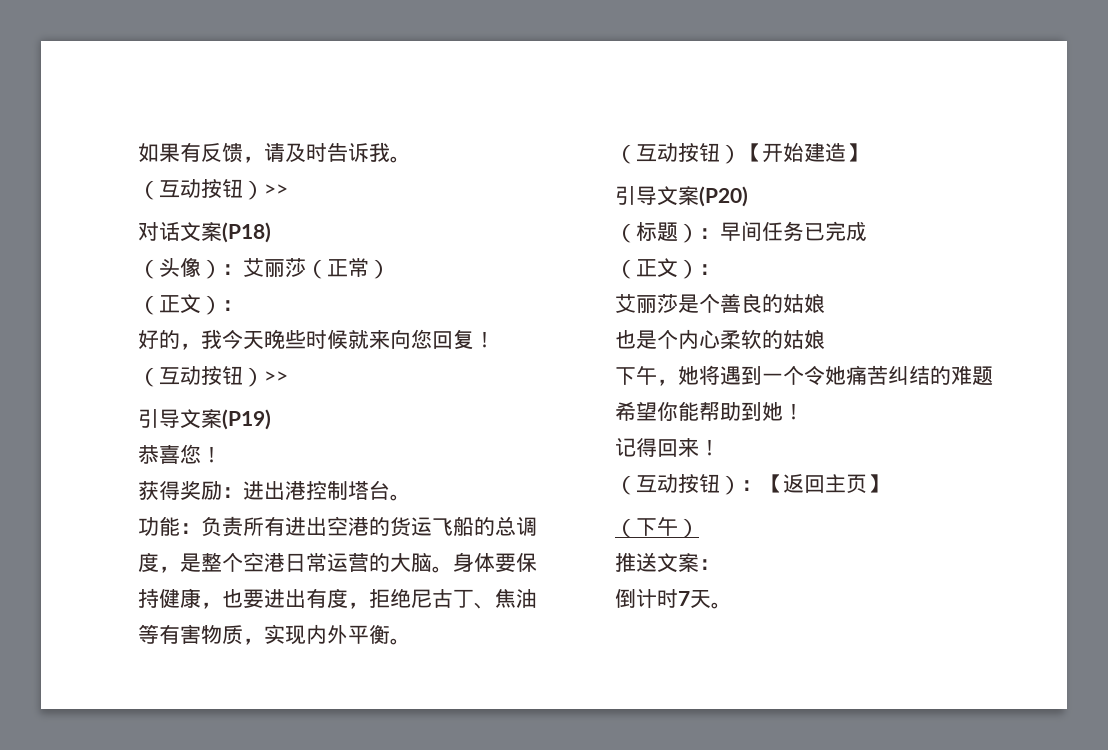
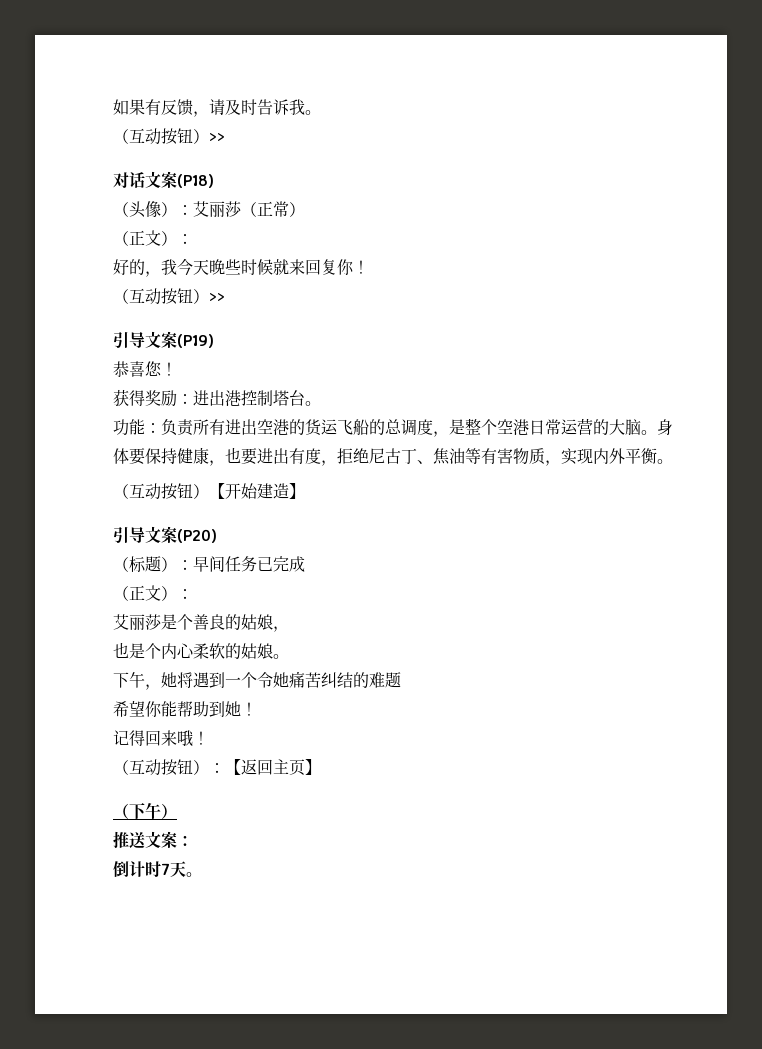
- 好的，我今天晚些时候就来向您回复！
+ 好的，我今天晚些时候就来回复你！
- 艾丽莎是个善良的姑娘
+ 艾丽莎是个善良的姑娘，
- 也是个内心柔软的姑娘
+ 也是个内心柔软的姑娘。
- 记得回来！
+ 记得回来哦！

